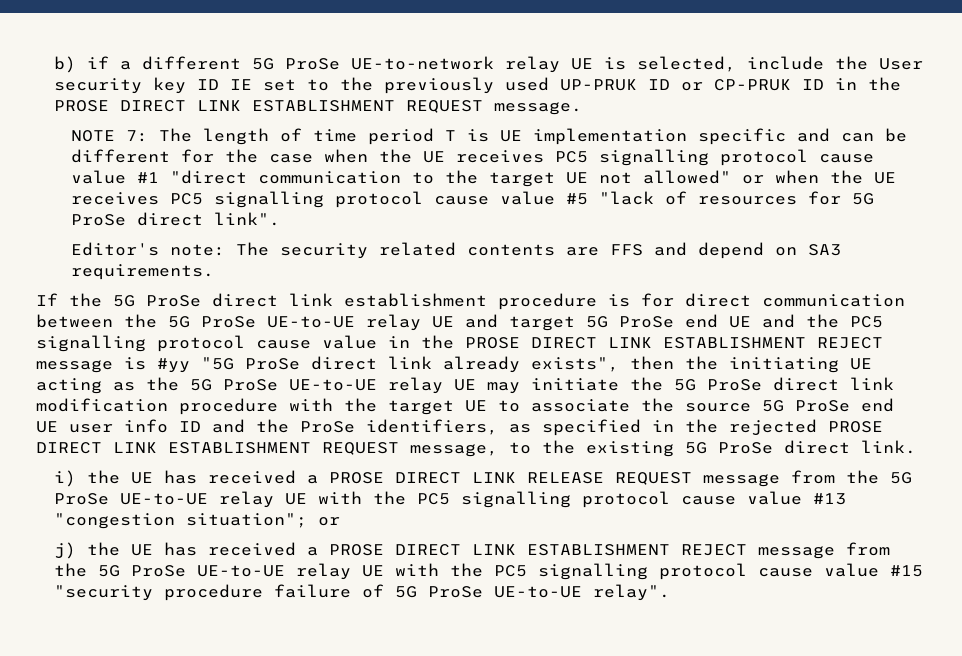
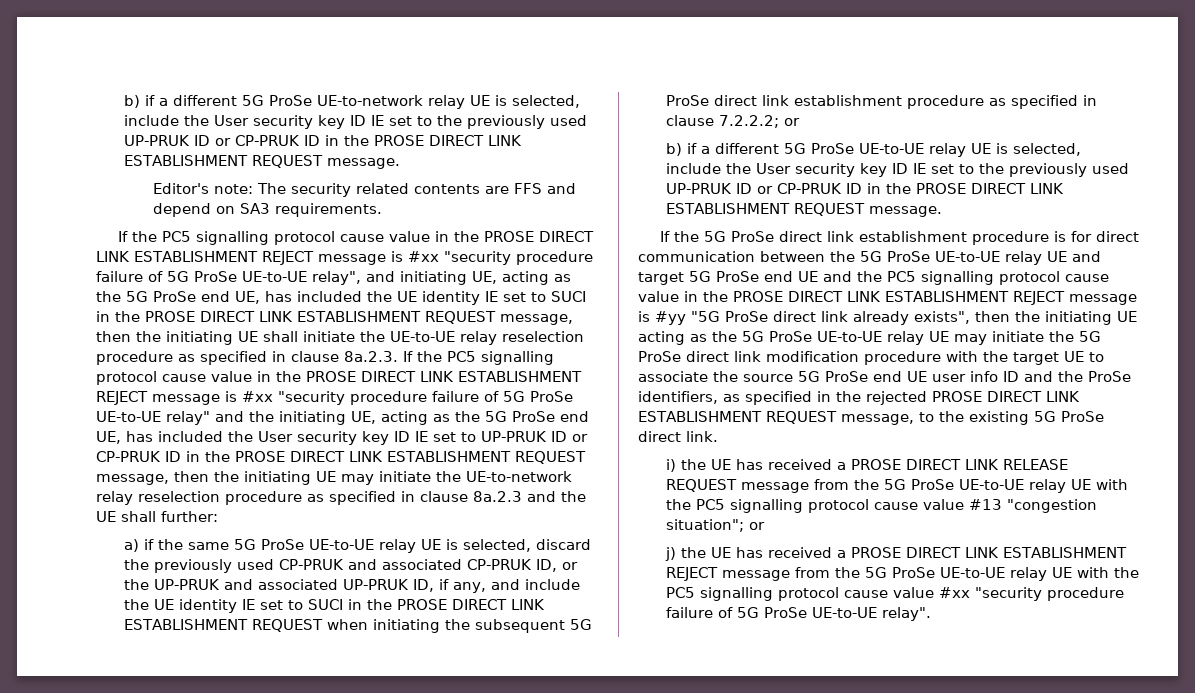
- NOTE 7: The length of time period T is UE implementation specific and can be different for the case when the UE receives PC5 signalling protocol cause value #1 "direct communication to the target UE not allowed" or when the UE receives PC5 signalling protocol cause value #5 "lack of resources for 5G ProSe direct link".
+ If the PC5 signalling protocol cause value in the PROSE DIRECT LINK ESTABLISHMENT REJECT message is #xx "security procedure failure of 5G ProSe UE-to-UE relay", and initiating UE, acting as the 5G ProSe end UE, has included the UE identity IE set to SUCI in the PROSE DIRECT LINK ESTABLISHMENT REQUEST message, then the initiating UE shall initiate the UE-to-UE relay reselection procedure as specified in clause 8a.2.3. If the PC5 signalling protocol cause value in the PROSE DIRECT LINK ESTABLISHMENT REJECT message is #xx "security procedure failure of 5G ProSe UE-to-UE relay" and the initiating UE, acting as the 5G ProSe end UE, has included the User security key ID IE set to UP-PRUK ID or CP-PRUK ID in the PROSE DIRECT LINK ESTABLISHMENT REQUEST message, then the initiating UE may initiate the UE-to-network relay reselection procedure as specified in clause 8a.2.3 and the UE shall further:
+ a) if the same 5G ProSe UE-to-UE relay UE is selected, discard the previously used CP-PRUK and associated CP-PRUK ID, or the UP-PRUK and associated UP-PRUK ID, if any, and include the UE identity IE set to SUCI in the PROSE DIRECT LINK ESTABLISHMENT REQUEST when initiating the subsequent 5G ProSe direct link establishment procedure as specified in clause 7.2.2.2; or
+ b) if a different 5G ProSe UE-to-UE relay UE is selected, include the User security key ID IE set to the previously used UP-PRUK ID or CP-PRUK ID in the PROSE DIRECT LINK ESTABLISHMENT REQUEST message.
- j) the UE has received a PROSE DIRECT LINK ESTABLISHMENT REJECT message from the 5G ProSe UE-to-UE relay UE with the PC5 signalling protocol cause value #15 "security procedure failure of 5G ProSe UE-to-UE relay".
+ j) the UE has received a PROSE DIRECT LINK ESTABLISHMENT REJECT message from the 5G ProSe UE-to-UE relay UE with the PC5 signalling protocol cause value #xx "security procedure failure of 5G ProSe UE-to-UE relay".

